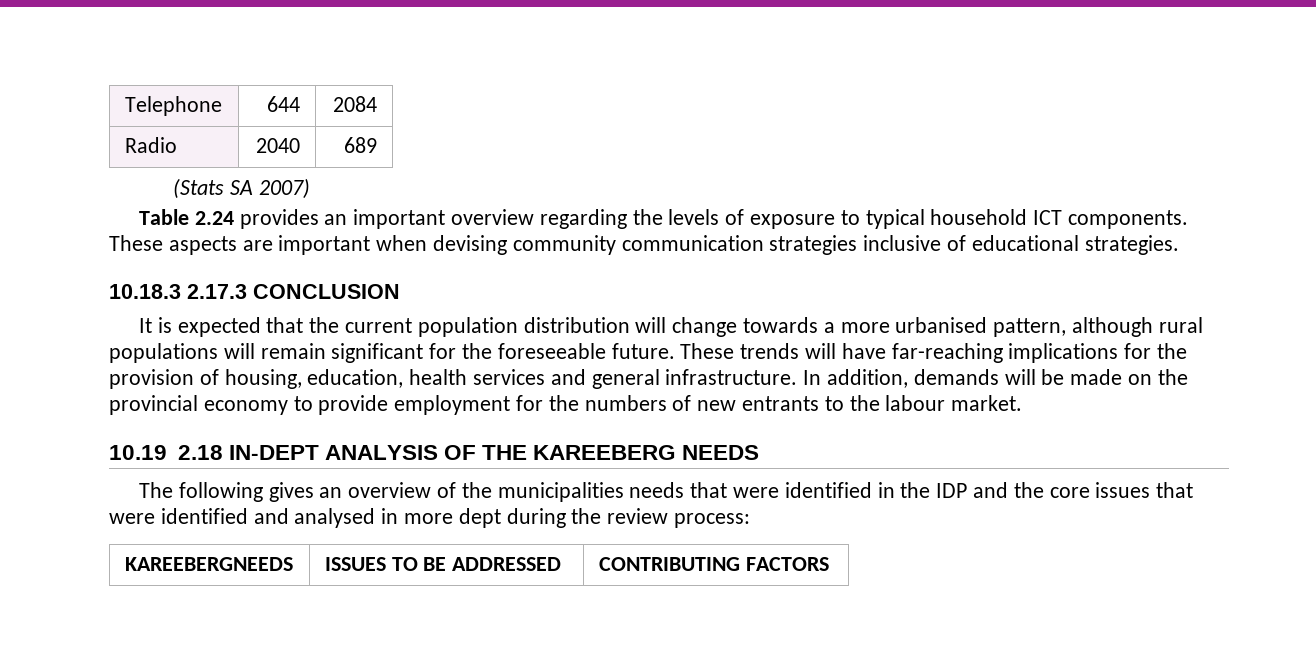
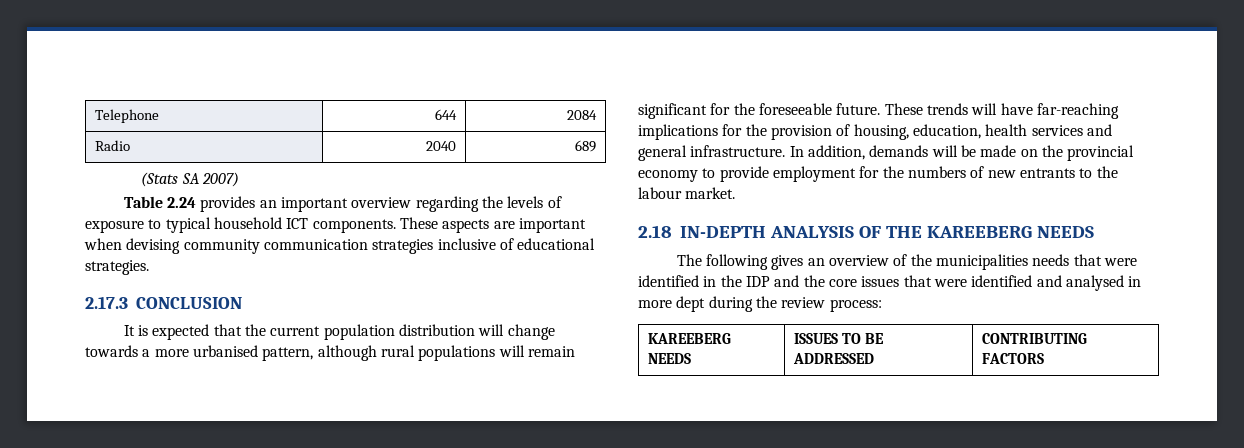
- 10.18.3 2.17.3 CONCLUSION
+ 2.17.3 CONCLUSION
- 10.19 2.18 IN-DEPT ANALYSIS OF THE KAREEBERG NEEDS
+ 2.18 IN-DEPTH ANALYSIS OF THE KAREEBERG NEEDS
- KAREEBERGNEEDS | ISSUES TO BE ADDRESSED | CONTRIBUTING FACTORS
+ KAREEBERG NEEDS | ISSUES TO BE ADDRESSED | CONTRIBUTING FACTORS

